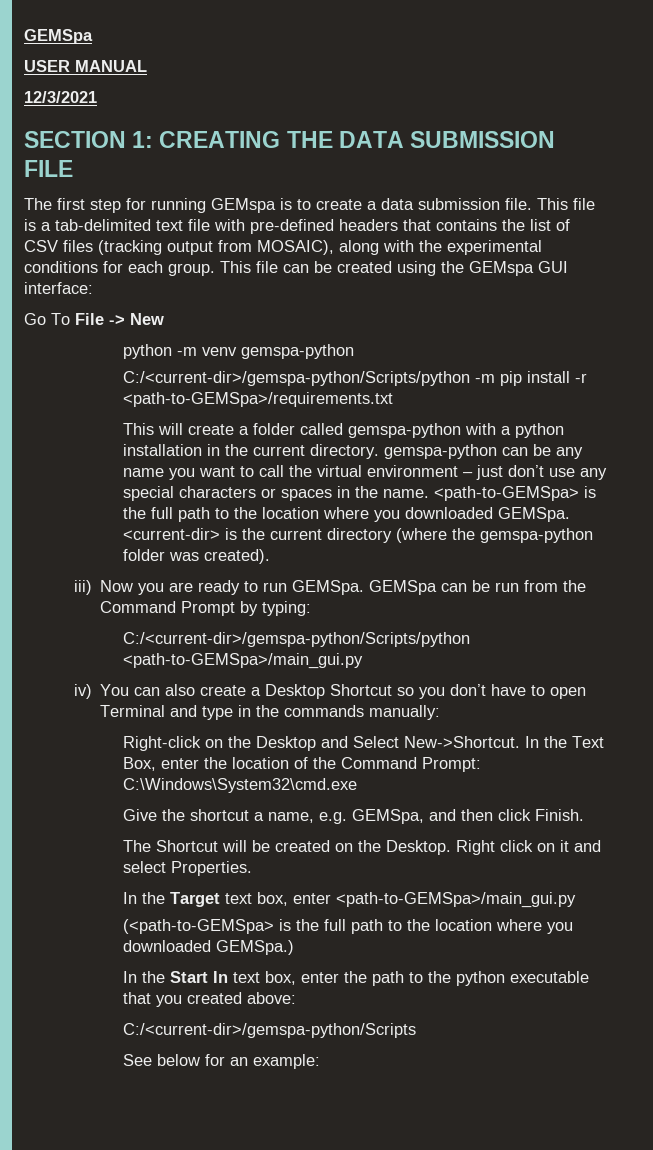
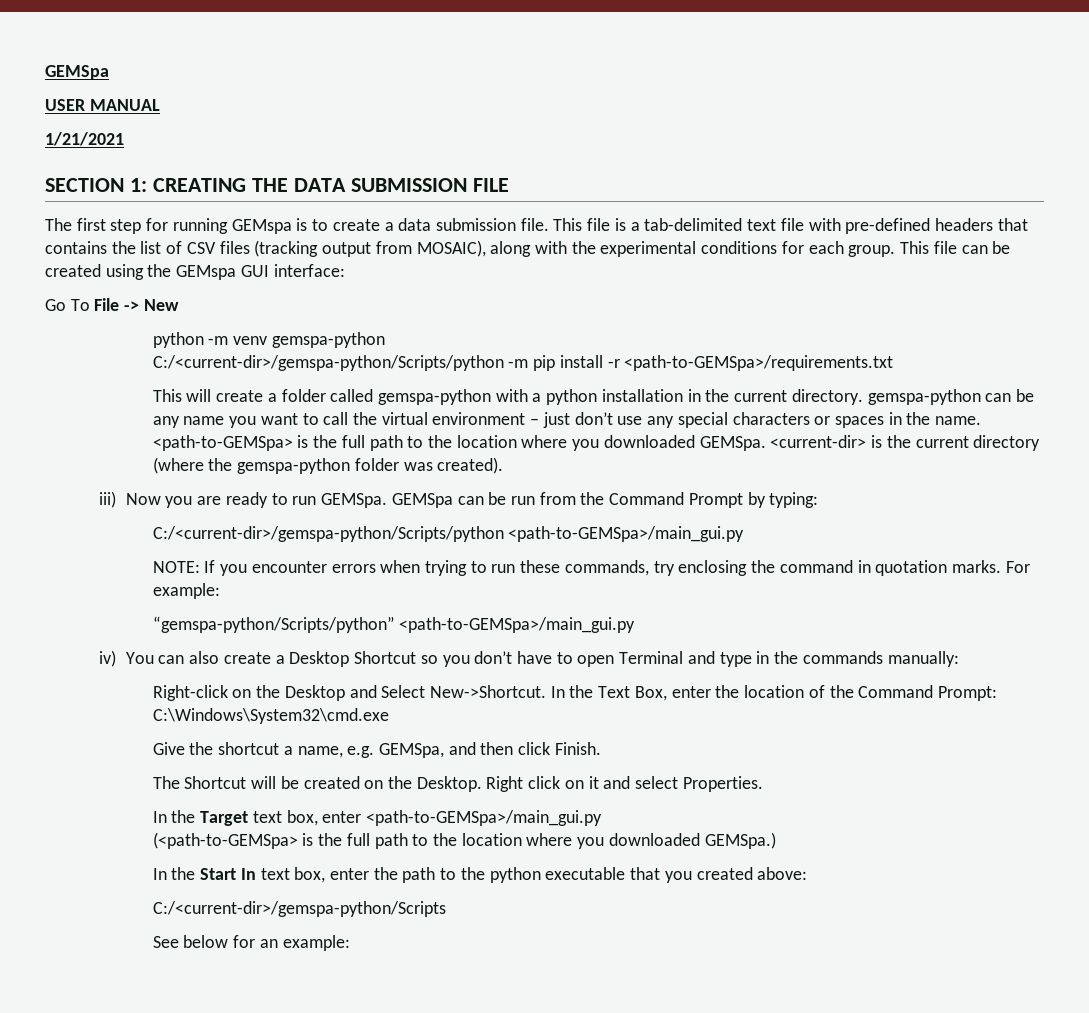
- 12/3/2021
+ 1/21/2021
+ NOTE: If you encounter errors when trying to run these commands, try enclosing the command in quotation marks. For example:
+ “gemspa-python/Scripts/python” <path-to-GEMSpa>/main_gui.py

